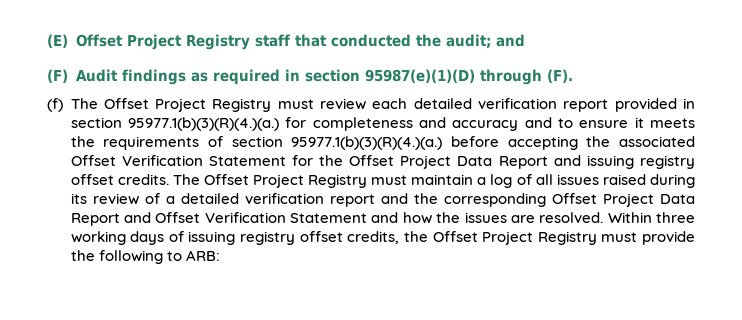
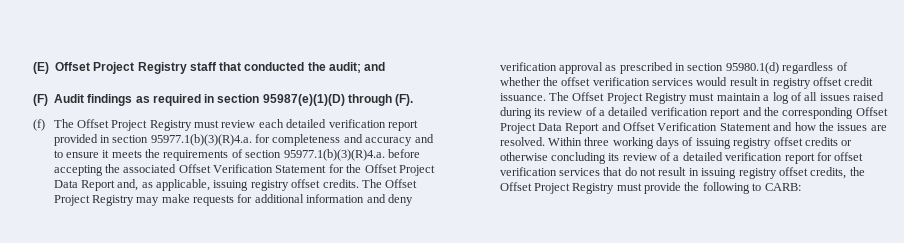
- (f) The Offset Project Registry must review each detailed verification report provided in section 95977.1(b)(3)(R)(4.)(a.) for completeness and accuracy and to ensure it meets the requirements of section 95977.1(b)(3)(R)(4.)(a.) before accepting the associated Offset Verification Statement for the Offset Project Data Report and issuing registry offset credits.
+ (f) The Offset Project Registry must review each detailed verification report provided in section 95977.1(b)(3)(R)4.a. for completeness and accuracy and to ensure it meets the requirements of section 95977.1(b)(3)(R)4.a. before accepting the associated Offset Verification Statement for the Offset Project Data Report and, as applicable, issuing registry offset credits.
- The Offset Project Registry must maintain a log of all issues raised during its review of a detailed verification report and the corresponding Offset Project Data Report and Offset Verification Statement and how the issues are resolved.
+ The Offset Project Registry may make requests for additional information and deny verification approval as prescribed in section 95980.1(d) regardless of whether the offset verification services would result in registry offset credit issuance. The Offset Project Registry must maintain a log of all issues raised during its review of a detailed verification report and the corresponding Offset Project Data Report and Offset Verification Statement and how the issues are resolved.
- Within three working days of issuing registry offset credits, the Offset Project Registry must provide the following to ARB:
+ Within three working days of issuing registry offset credits or otherwise concluding its review of a detailed verification report for offset verification services that do not result in issuing registry offset credits, the Offset Project Registry must provide the following to CARB:

